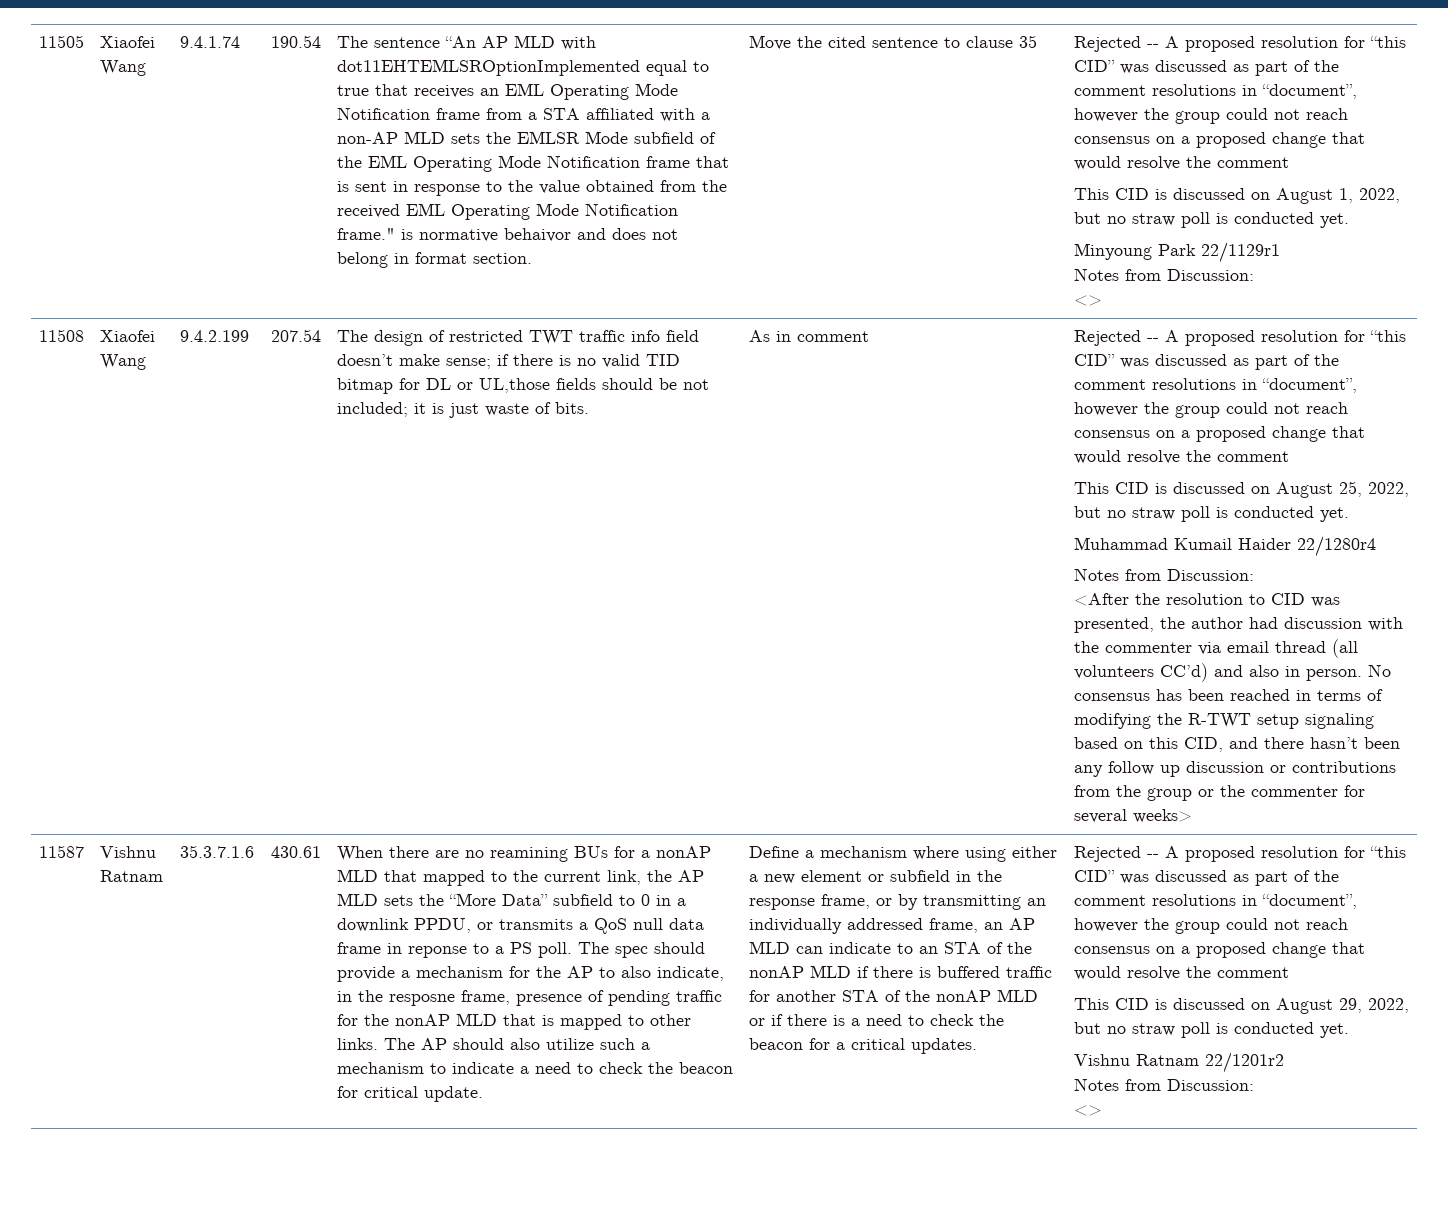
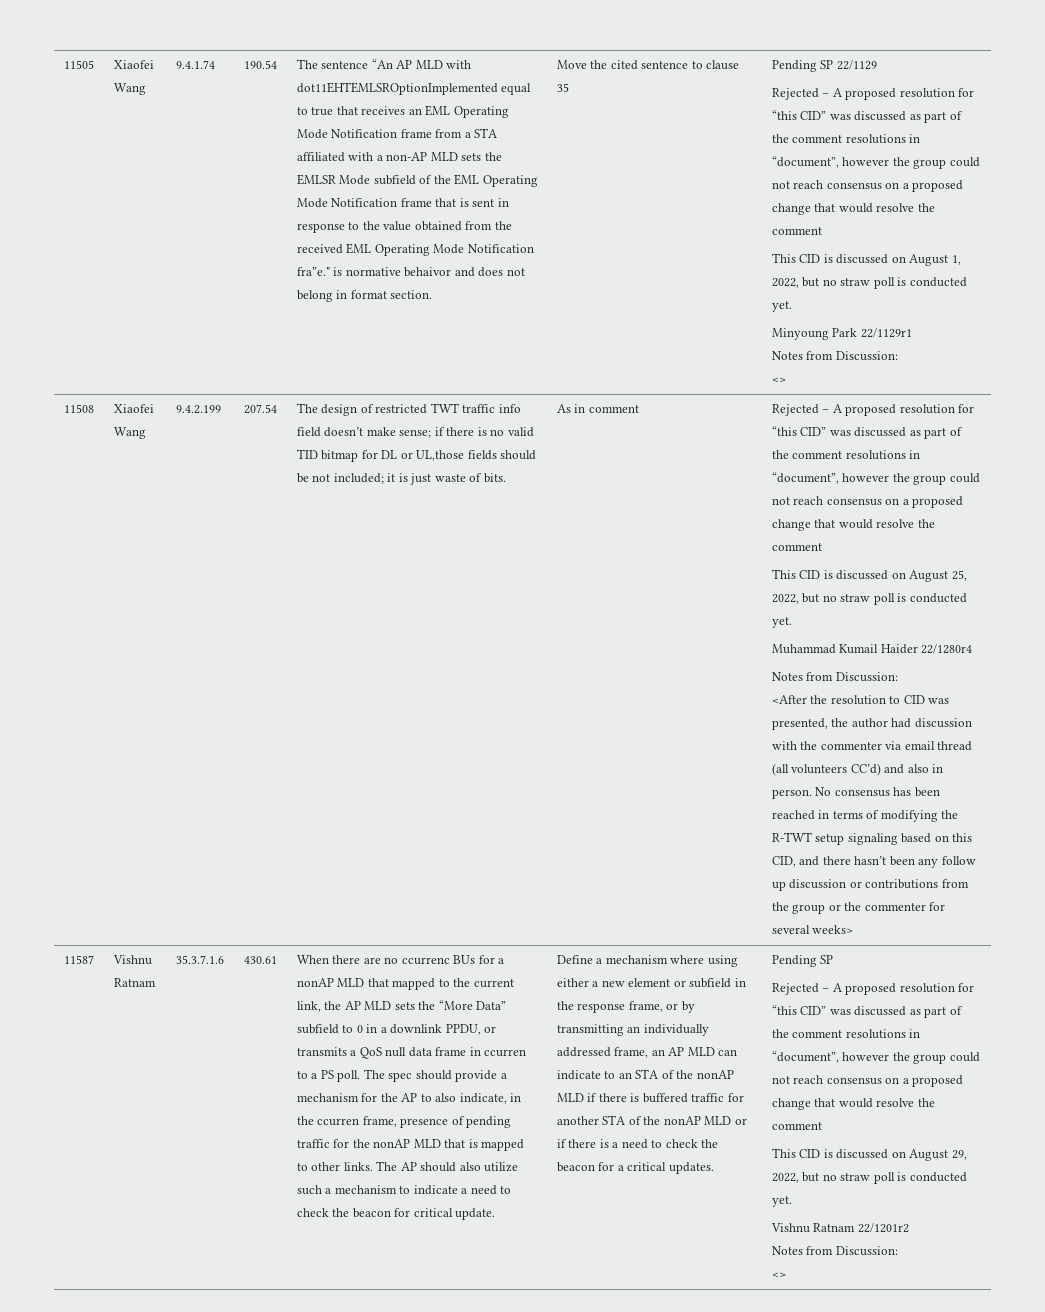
- The sentence “An AP MLD with dot11EHTEMLSROptionImplemented equal to true that receives an EML Operating Mode Notification frame from a STA affiliated with a non-AP MLD sets the EMLSR Mode subfield of the EML Operating Mode Notification frame that is sent in response to the value obtained from the received EML Operating Mode Notification frame." is normative behaivor and does not belong in format section.
+ The sentence “An AP MLD with dot11EHTEMLSROptionImplemented equal to true that receives an EML Operating Mode Notification frame from a STA affiliated with a non-AP MLD sets the EMLSR Mode subfield of the EML Operating Mode Notification frame that is sent in response to the value obtained from the received EML Operating Mode Notification fra”e." is normative behaivor and does not belong in format section.
- Move the cited sentence to clause 35 | Rejected -- A proposed resolution for “this CID” was discussed as part of the comment resolutions in “document”, however the group could not reach consensus on a proposed change that would resolve the comment
+ Move the cited sentence to clause 35 | Pending SP 22/1129
+ Rejected – A proposed resolution for “this CID” was discussed as part of the comment resolutions in “document”, however the group could not reach consensus on a proposed change that would resolve the comment
- As in comment | Rejected -- A proposed resolution for “this CID” was discussed as part of the comment resolutions in “document”, however the group could not reach consensus on a proposed change that would resolve the comment
+ As in comment | Rejected – A proposed resolution for “this CID” was discussed as part of the comment resolutions in “document”, however the group could not reach consensus on a proposed change that would resolve the comment
- When there are no reamining BUs for a nonAP MLD that mapped to the current link, the AP MLD sets the “More Data” subfield to 0 in a downlink PPDU, or transmits a QoS null data frame in reponse to a PS poll.
+ When there are no ccurrenc BUs for a nonAP MLD that mapped to the current link, the AP MLD sets the “More Data” subfield to 0 in a downlink PPDU, or transmits a QoS null data frame in ccurren to a PS poll.
- The spec should provide a mechanism for the AP to also indicate, in the resposne frame, presence of pending traffic for the nonAP MLD that is mapped to other links.
+ The spec should provide a mechanism for the AP to also indicate, in the ccurren frame, presence of pending traffic for the nonAP MLD that is mapped to other links.
- Define a mechanism where using either a new element or subfield in the response frame, or by transmitting an individually addressed frame, an AP MLD can indicate to an STA of the nonAP MLD if there is buffered traffic for another STA of the nonAP MLD or if there is a need to check the beacon for a critical updates. | Rejected -- A proposed resolution for “this CID” was discussed as part of the comment resolutions in “document”, however the group could not reach consensus on a proposed change that would resolve the comment
+ Define a mechanism where using either a new element or subfield in the response frame, or by transmitting an individually addressed frame, an AP MLD can indicate to an STA of the nonAP MLD if there is buffered traffic for another STA of the nonAP MLD or if there is a need to check the beacon for a critical updates. | Pending SP
+ Rejected – A proposed resolution for “this CID” was discussed as part of the comment resolutions in “document”, however the group could not reach consensus on a proposed change that would resolve the comment

